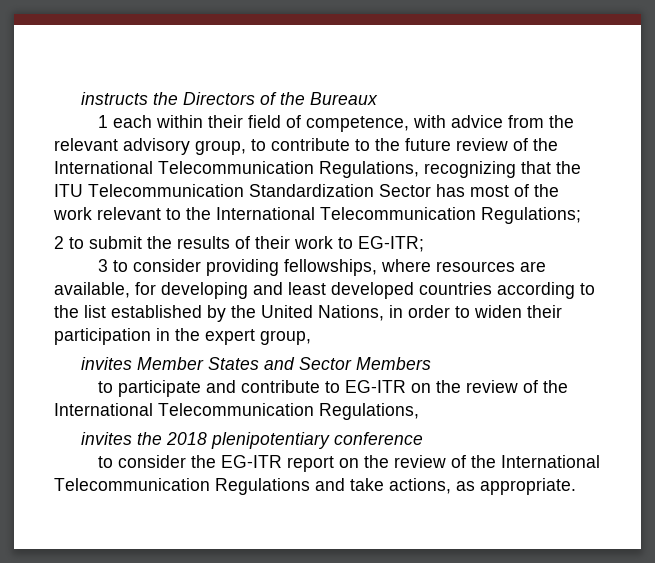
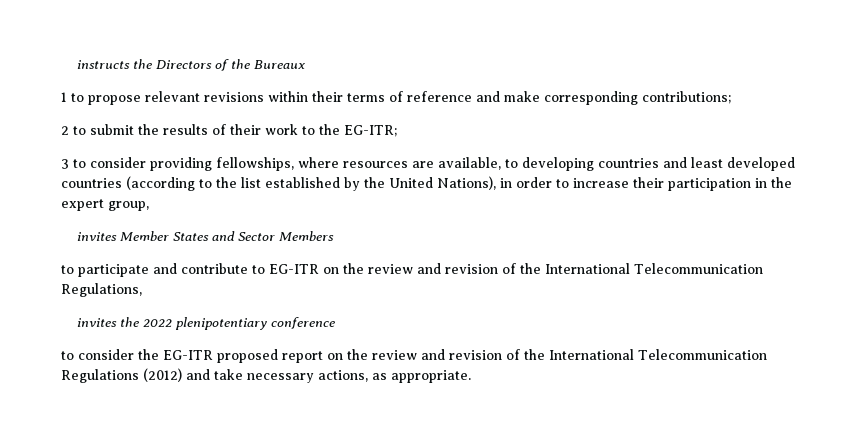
- 1 each within their field of competence, with advice from the relevant advisory group, to contribute to the future review of the International Telecommunication Regulations, recognizing that the ITU Telecommunication Standardization Sector has most of the work relevant to the International Telecommunication Regulations;
+ 1 to propose relevant revisions within their terms of reference and make corresponding contributions;
- 2 to submit the results of their work to EG-ITR;
+ 2 to submit the results of their work to the EG-ITR;
- 3 to consider providing fellowships, where resources are available, for developing and least developed countries according to the list established by the United Nations, in order to widen their participation in the expert group,
+ 3 to consider providing fellowships, where resources are available, to developing countries and least developed countries (according to the list established by the United Nations), in order to increase their participation in the expert group,
- to participate and contribute to EG-ITR on the review of the International Telecommunication Regulations,
+ to participate and contribute to EG-ITR on the review and revision of the International Telecommunication Regulations,
- invites the 2018 plenipotentiary conference
+ invites the 2022 plenipotentiary conference
- to consider the EG-ITR report on the review of the International Telecommunication Regulations and take actions, as appropriate.
+ to consider the EG-ITR proposed report on the review and revision of the International Telecommunication Regulations (2012) and take necessary actions, as appropriate.

